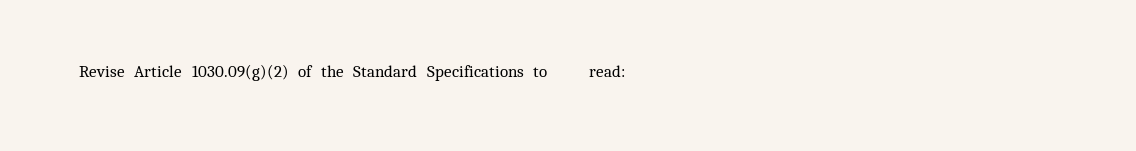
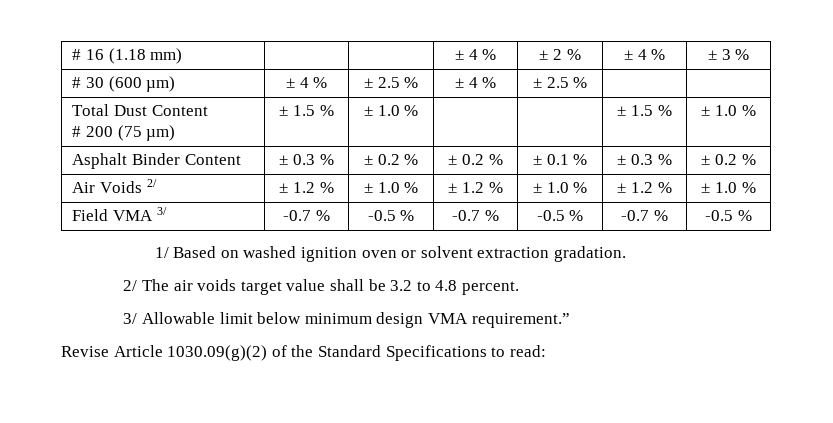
+ # 16 (1.18 mm) | | | ± 4 % | ± 2 % | ± 4 % | ± 3 %
+ # 30 (600 µm) | ± 4 % | ± 2.5 % | ± 4 % | ± 2.5 % | |
+ Total Dust Content
+ # 200 (75 µm) | ± 1.5 % | ± 1.0 % | | | ± 1.5 % | ± 1.0 %
+ Asphalt Binder Content | ± 0.3 % | ± 0.2 % | ± 0.2 % | ± 0.1 % | ± 0.3 % | ± 0.2 %
+ Air Voids 2/ | ± 1.2 % | ± 1.0 % | ± 1.2 % | ± 1.0 % | ± 1.2 % | ± 1.0 %
+ Field VMA 3/ | -0.7 % | -0.5 % | -0.7 % | -0.5 % | -0.7 % | -0.5 %
+ 1/ Based on washed ignition oven or solvent extraction gradation.
+ 2/ The air voids target value shall be 3.2 to 4.8 percent.
+ 3/ Allowable limit below minimum design VMA requirement.”

